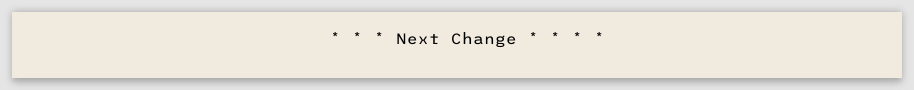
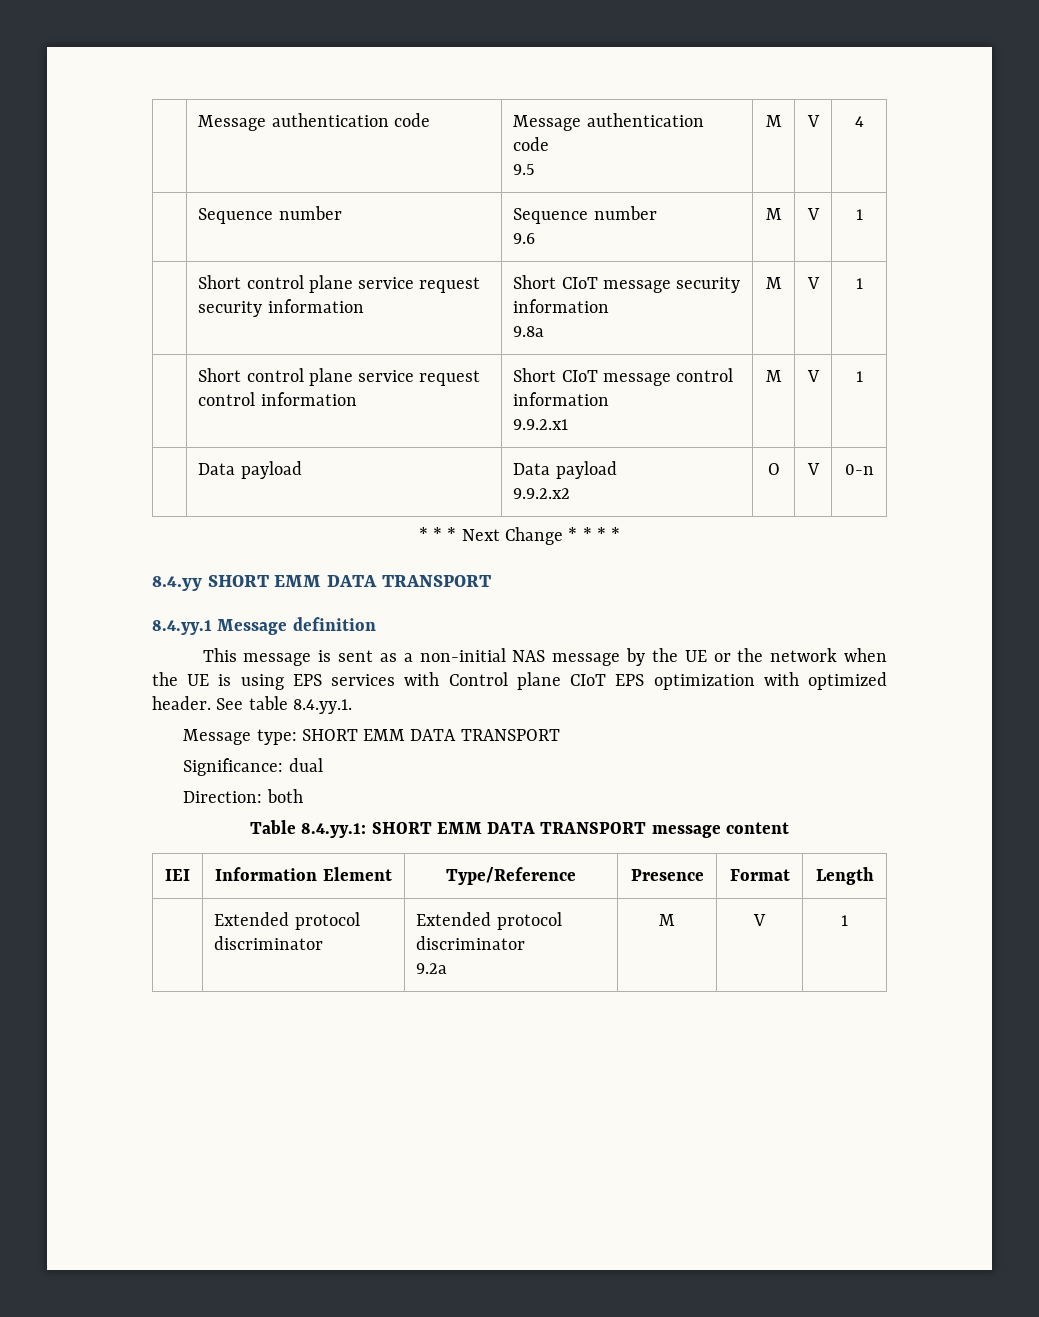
+ | Message authentication code | Message authentication code
+ 9.5 | M | V | 4
+ | Sequence number | Sequence number
+ 9.6 | M | V | 1
+ | Short control plane service request security information | Short CIoT message security information
+ 9.8a | M | V | 1
+ | Short control plane service request control information | Short CIoT message control information
+ 9.9.2.x1 | M | V | 1
+ | Data payload | Data payload
+ 9.9.2.x2 | O | V | 0-n
+ 8.4.yy SHORT EMM DATA TRANSPORT
+ 8.4.yy.1 Message definition
+ This message is sent as a non-initial NAS message by the UE or the network when the UE is using EPS services with Control plane CIoT EPS optimization with optimized header. See table 8.4.yy.1.
+ Message type: SHORT EMM DATA TRANSPORT
+ Significance: dual
+ Direction: both
+ Table 8.4.yy.1: SHORT EMM DATA TRANSPORT message content
+ IEI | Information Element | Type/Reference | Presence | Format | Length
+ | Extended protocol discriminator | Extended protocol discriminator
+ 9.2a | M | V | 1

